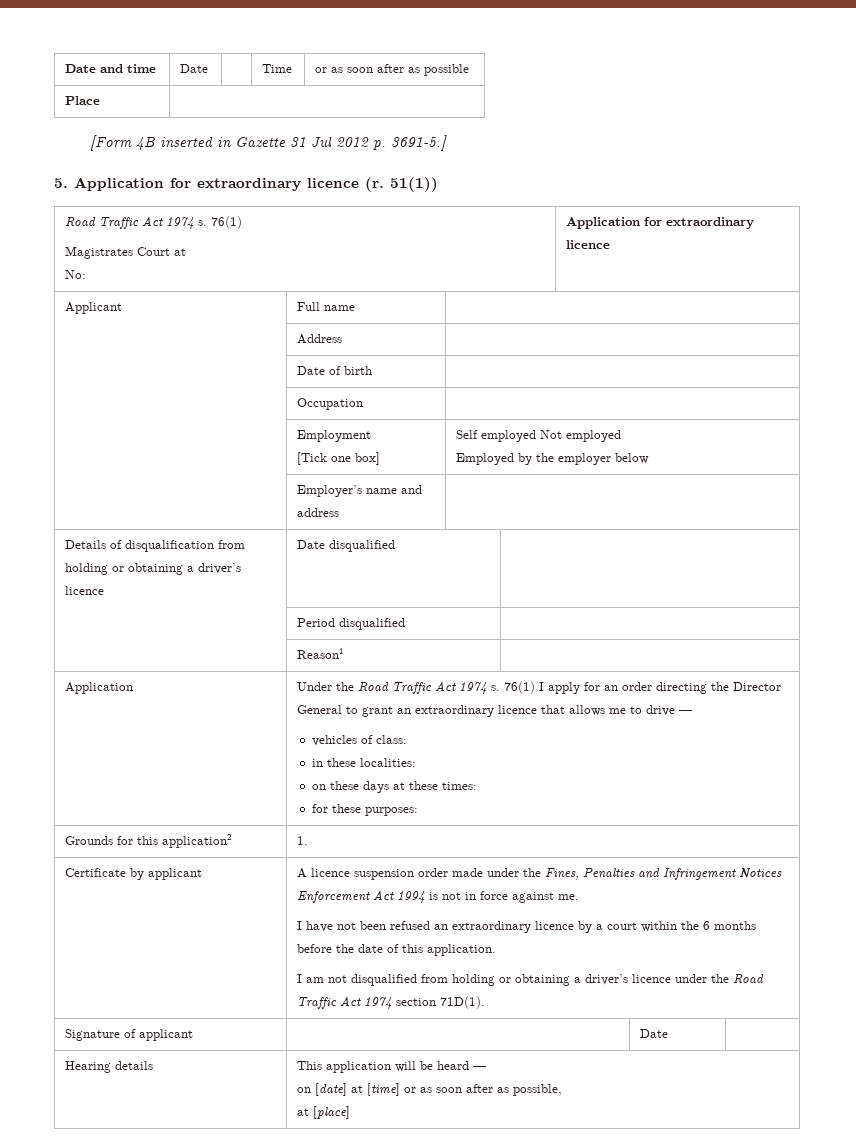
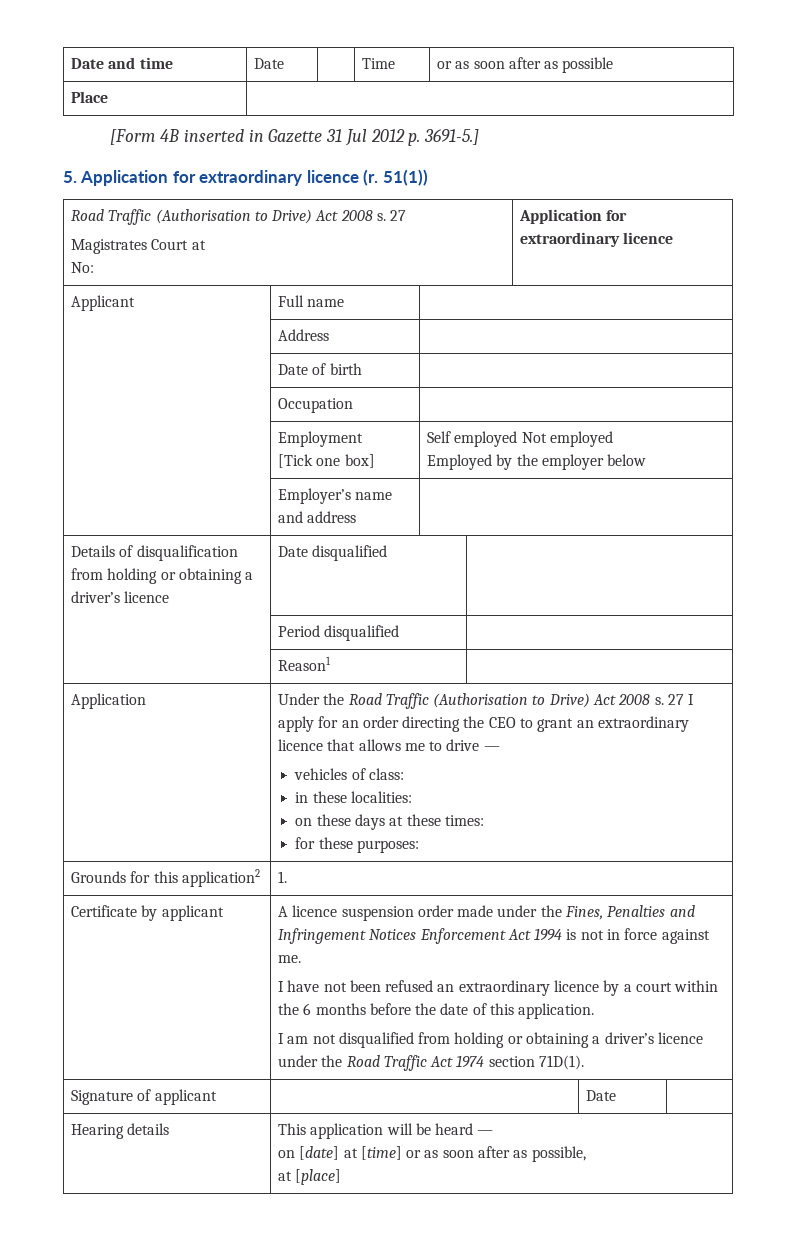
  51(1))
- Road Traffic Act 1974 s. 76(1)
+ Road Traffic (Authorisation to Drive) Act 2008 s. 27
- Under the Road Traffic Act 1974 s. 76(1) I apply for an order directing the Director General to grant an extraordinary licence that allows me to drive —
+ Under the Road Traffic (Authorisation to Drive) Act 2008 s. 27 I apply for an order directing the CEO to grant an extraordinary licence that allows me to drive —

